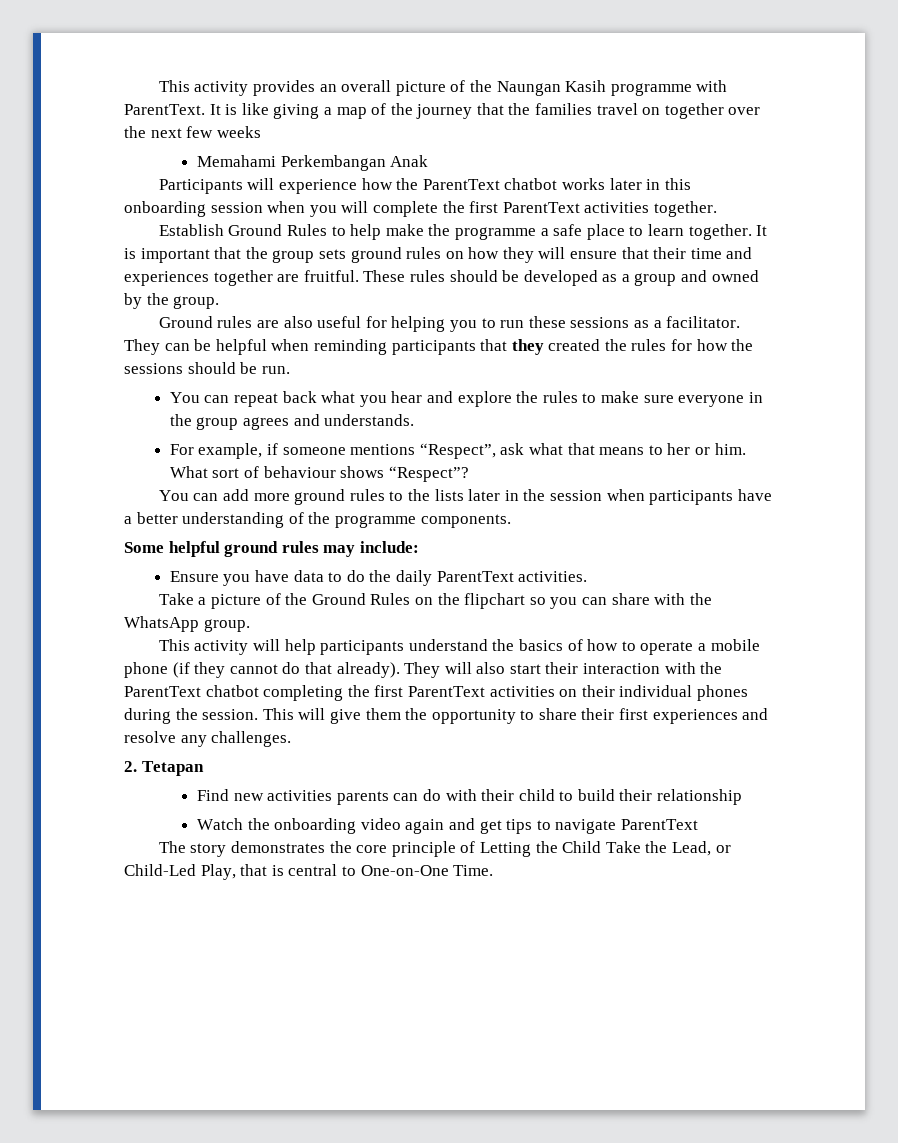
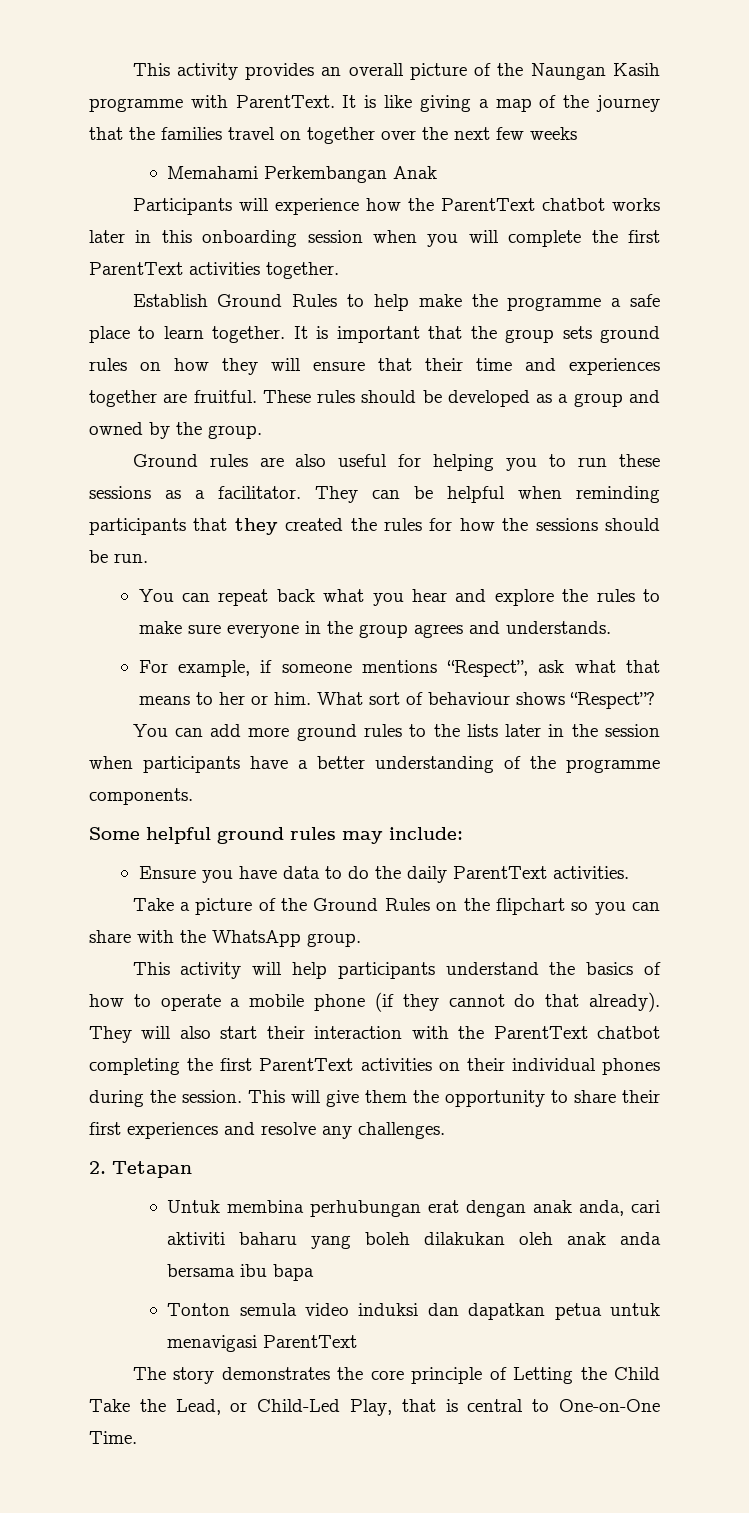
- Find new activities parents can do with their child to build their relationship
- Watch the onboarding video again and get tips to navigate ParentText
+ Untuk membina perhubungan erat dengan anak anda, cari aktiviti baharu yang boleh dilakukan oleh anak anda bersama ibu bapa
+ Tonton semula video induksi dan dapatkan petua untuk menavigasi ParentText

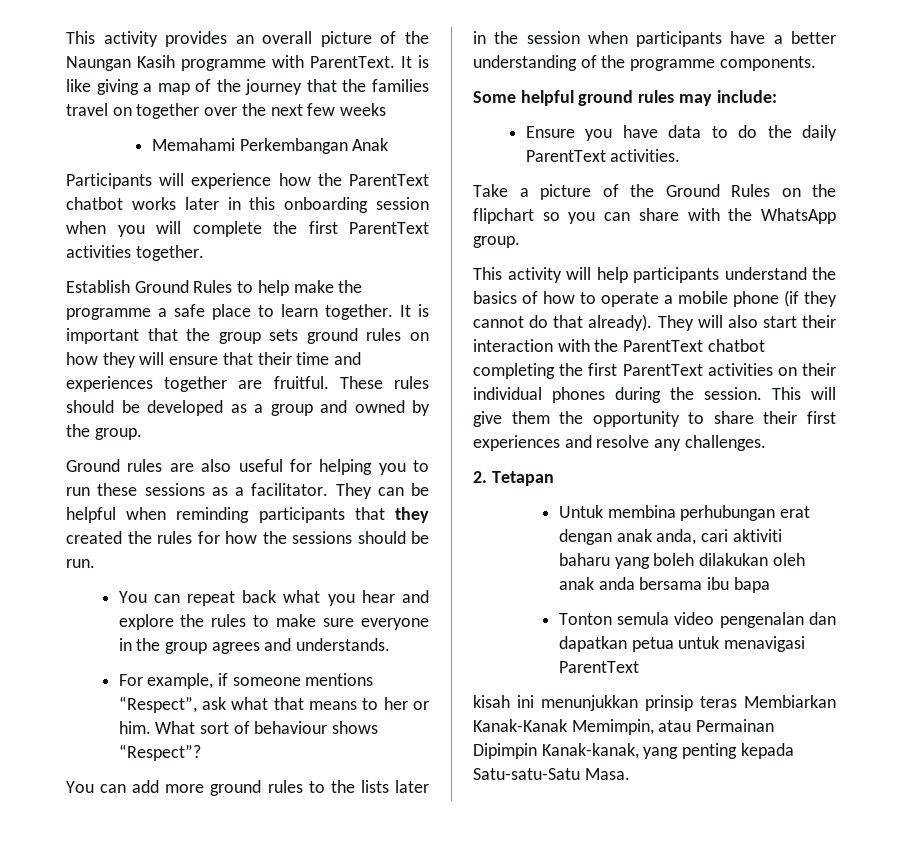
- Tonton semula video induksi dan dapatkan petua untuk menavigasi ParentText
+ Tonton semula video pengenalan dan dapatkan petua untuk menavigasi ParentText
- The story demonstrates the core principle of Letting the Child Take the Lead, or Child-Led Play, that is central to One-on-One Time.
+ kisah ini menunjukkan prinsip teras Membiarkan Kanak-Kanak Memimpin, atau Permainan Dipimpin Kanak-kanak, yang penting kepada Satu-satu-Satu Masa.

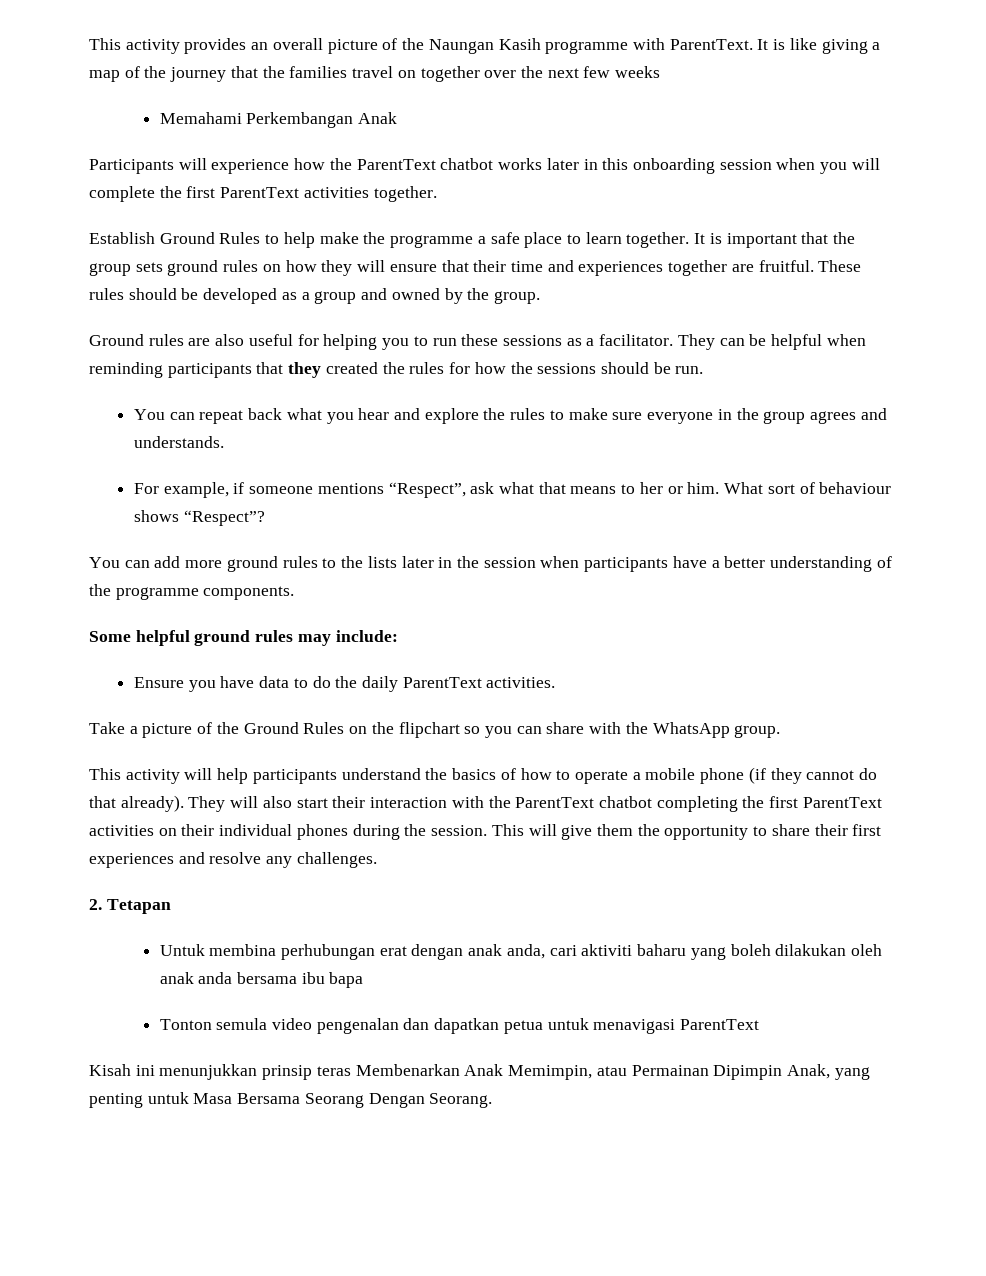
- kisah ini menunjukkan prinsip teras Membiarkan Kanak-Kanak Memimpin, atau Permainan Dipimpin Kanak-kanak, yang penting kepada Satu-satu-Satu Masa.
+ Kisah ini menunjukkan prinsip teras Membenarkan Anak Memimpin, atau Permainan Dipimpin Anak, yang penting untuk Masa Bersama Seorang Dengan Seorang.

